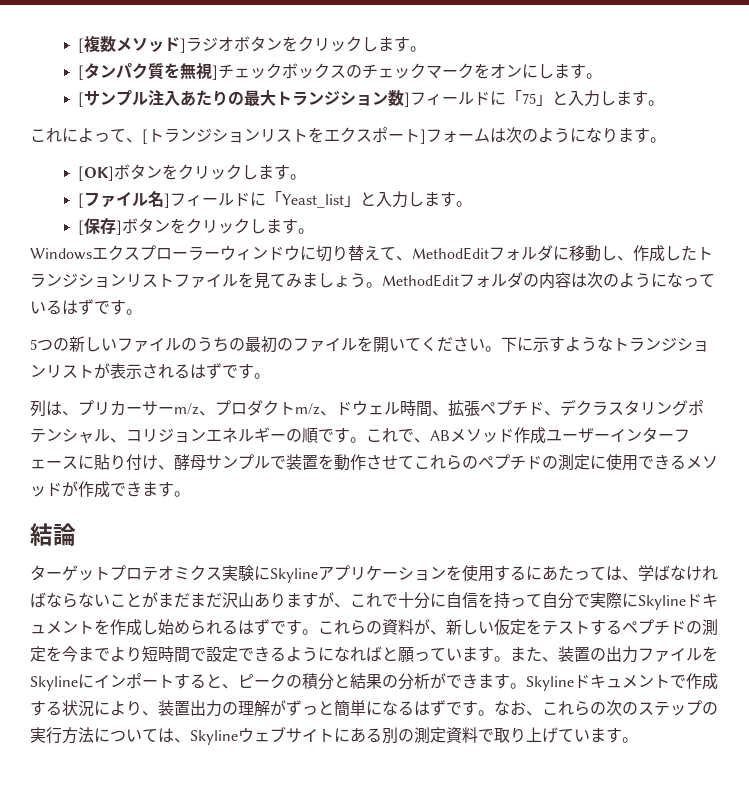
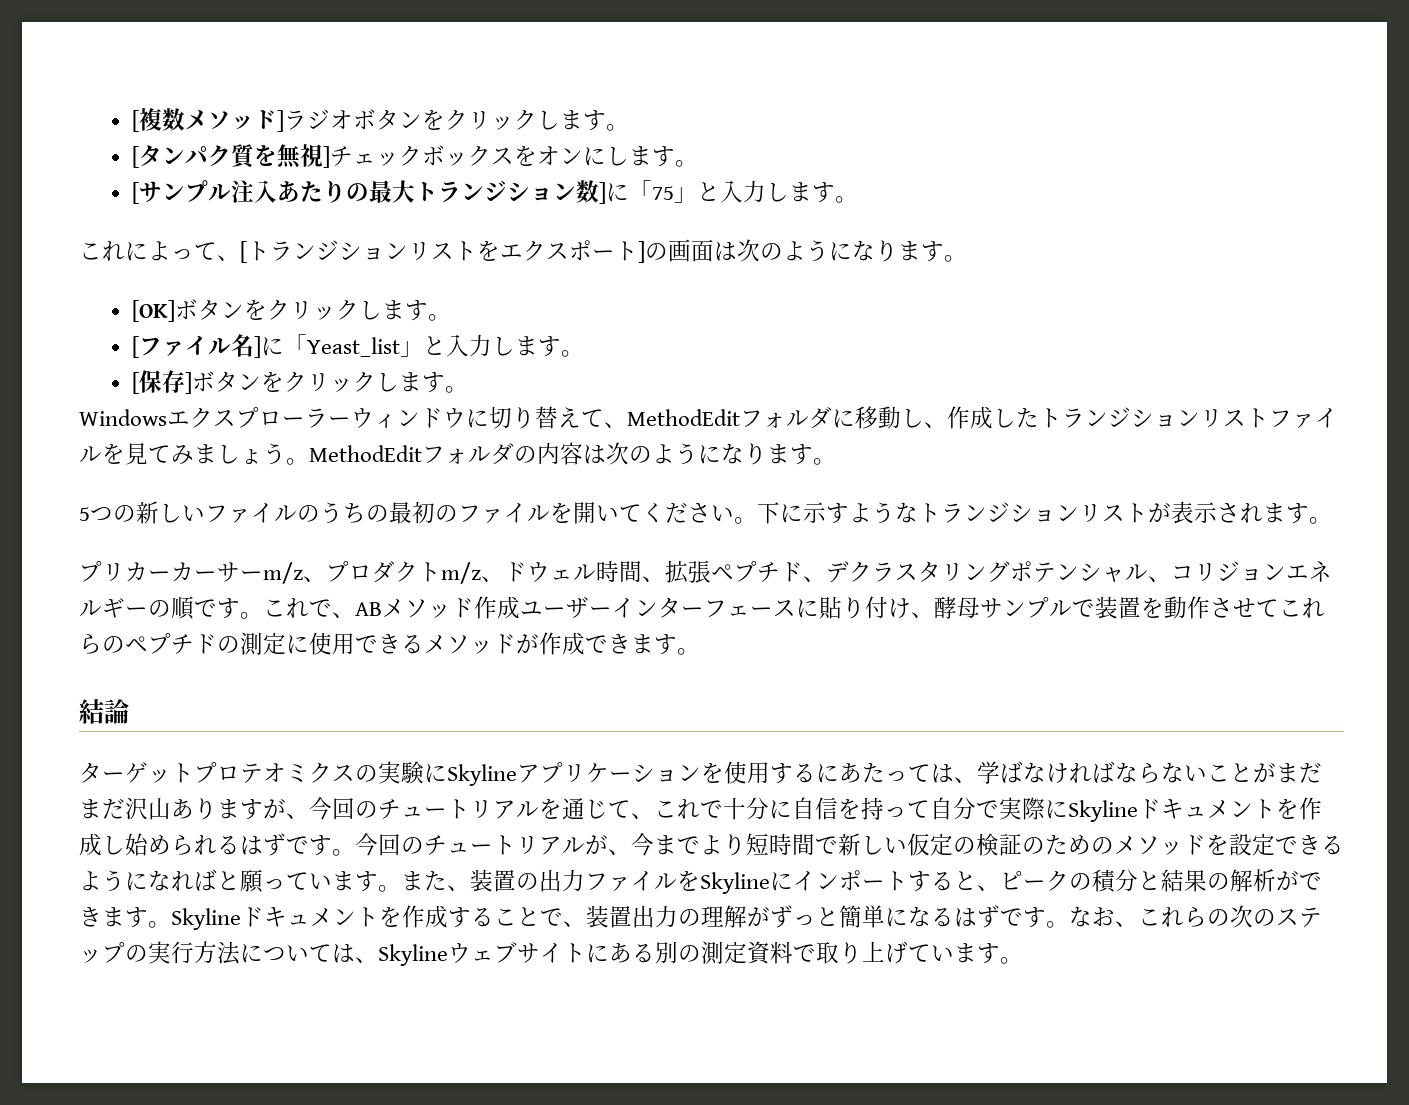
- [タンパク質を無視]チェックボックスのチェックマークをオンにします。
+ [タンパク質を無視]チェックボックスをオンにします。
- [サンプル注入あたりの最大トランジション数]フィールドに「75」と入力します。
+ [サンプル注入あたりの最大トランジション数]に「75」と入力します。
- これによって、[トランジションリストをエクスポート]フォームは次のようになります。
+ これによって、[トランジションリストをエクスポート]の画面は次のようになります。
- [ファイル名]フィールドに「Yeast_list」と入力します。
+ [ファイル名]に「Yeast_list」と入力します。
- MethodEditフォルダの内容は次のようになっているはずです。
+ MethodEditフォルダの内容は次のようになります。
- 下に示すようなトランジションリストが表示されるはずです。
- 列は、プリカーサーm/z、プロダクトm/z、ドウェル時間、拡張ペプチド、デクラスタリングポテンシャル、コリジョンエネルギーの順です。
+ 下に示すようなトランジションリストが表示されます。
+ プリカーカーサーm/z、プロダクトm/z、ドウェル時間、拡張ペプチド、デクラスタリングポテンシャル、コリジョンエネルギーの順です。
- ターゲットプロテオミクス実験にSkylineアプリケーションを使用するにあたっては、学ばなければならないことがまだまだ沢山ありますが、これで十分に自信を持って自分で実際にSkylineドキュメントを作成し始められるはずです。
+ ターゲットプロテオミクスの実験にSkylineアプリケーションを使用するにあたっては、学ばなければならないことがまだまだ沢山ありますが、今回のチュートリアルを通じて、これで十分に自信を持って自分で実際にSkylineドキュメントを作成し始められるはずです。
- これらの資料が、新しい仮定をテストするペプチドの測定を今までより短時間で設定できるようになればと願っています。
+ 今回のチュートリアルが、今までより短時間で新しい仮定の検証のためのメソッドを設定できるようになればと願っています。
- また、装置の出力ファイルをSkylineにインポートすると、ピークの積分と結果の分析ができます。
+ また、装置の出力ファイルをSkylineにインポートすると、ピークの積分と結果の解析ができます。
- Skylineドキュメントで作成する状況により、装置出力の理解がずっと簡単になるはずです。
+ Skylineドキュメントを作成することで、装置出力の理解がずっと簡単になるはずです。

